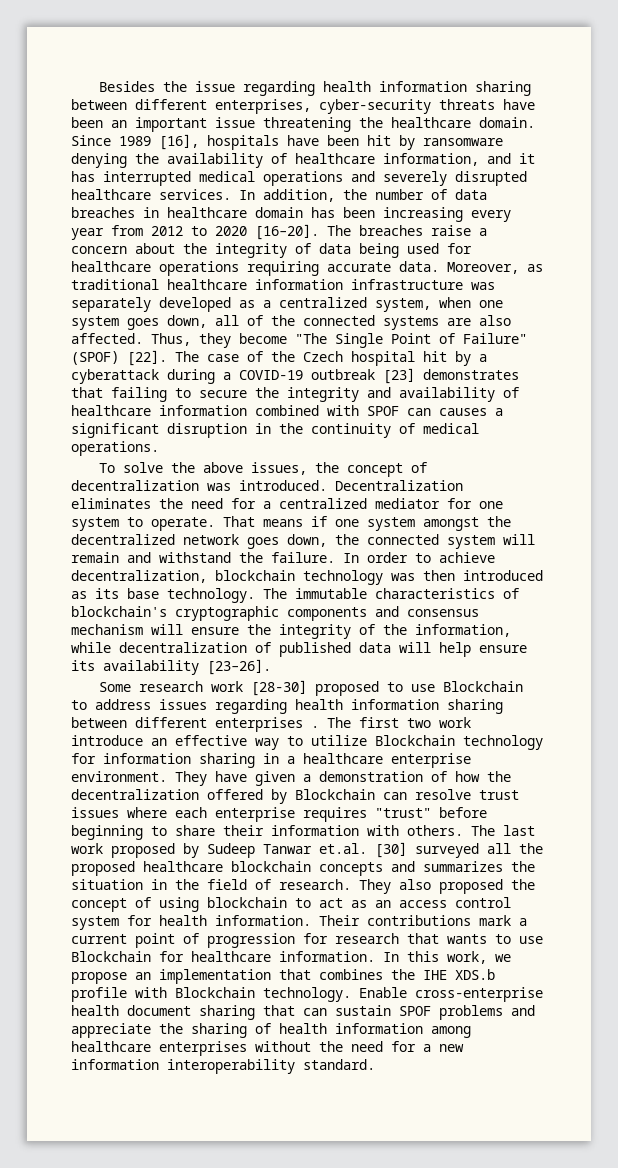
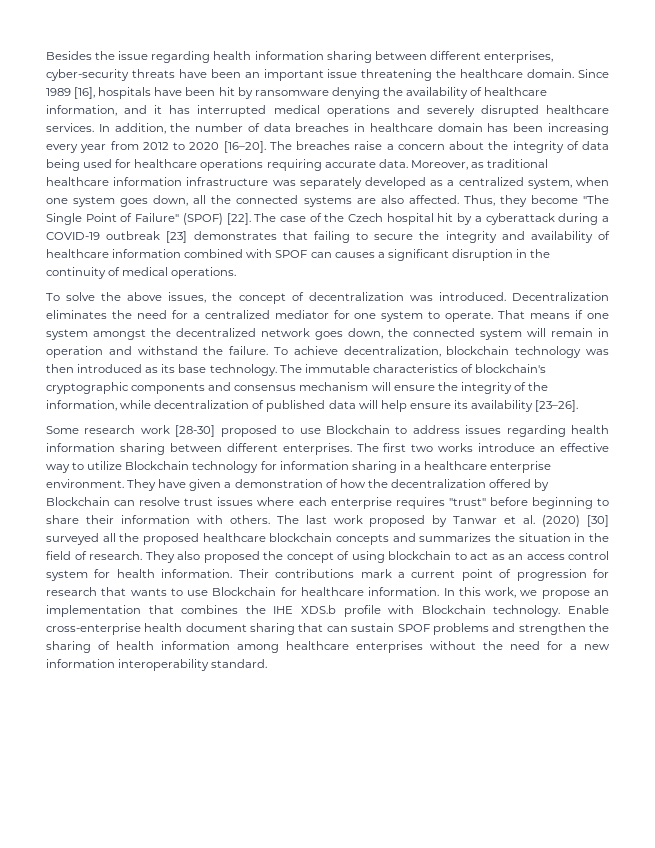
- Moreover, as traditional healthcare information infrastructure was separately developed as a centralized system, when one system goes down, all of the connected systems are also affected.
+ Moreover, as traditional healthcare information infrastructure was separately developed as a centralized system, when one system goes down, all the connected systems are also affected.
- That means if one system amongst the decentralized network goes down, the connected system will remain and withstand the failure.
+ That means if one system amongst the decentralized network goes down, the connected system will remain in operation and withstand the failure.
- In order to achieve decentralization, blockchain technology was then introduced as its base technology.
+ To achieve decentralization, blockchain technology was then introduced as its base technology.
- Some research work [28-30] proposed to use Blockchain to address issues regarding health information sharing between different enterprises .
+ Some research work [28-30] proposed to use Blockchain to address issues regarding health information sharing between different enterprises.
- The first two work introduce an effective way to utilize Blockchain technology for information sharing in a healthcare enterprise environment.
+ The first two works introduce an effective way to utilize Blockchain technology for information sharing in a healthcare enterprise environment.
- The last work proposed by Sudeep Tanwar et.al. [30] surveyed all the proposed healthcare blockchain concepts and summarizes the situation in the field of research.
+ The last work proposed by Tanwar et al. (2020) [30] surveyed all the proposed healthcare blockchain concepts and summarizes the situation in the field of research.
- Enable cross-enterprise health document sharing that can sustain SPOF problems and appreciate the sharing of health information among healthcare enterprises without the need for a new information interoperability standard.
+ Enable cross-enterprise health document sharing that can sustain SPOF problems and strengthen the sharing of health information among healthcare enterprises without the need for a new information interoperability standard.

